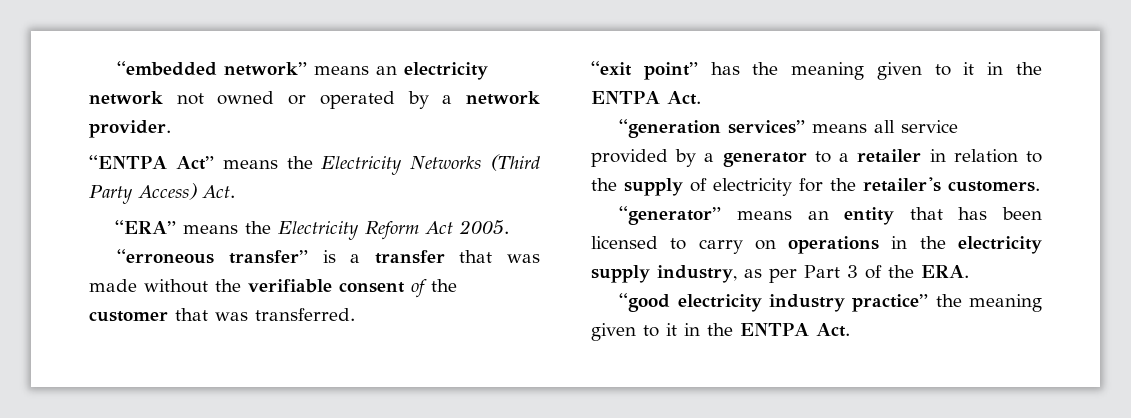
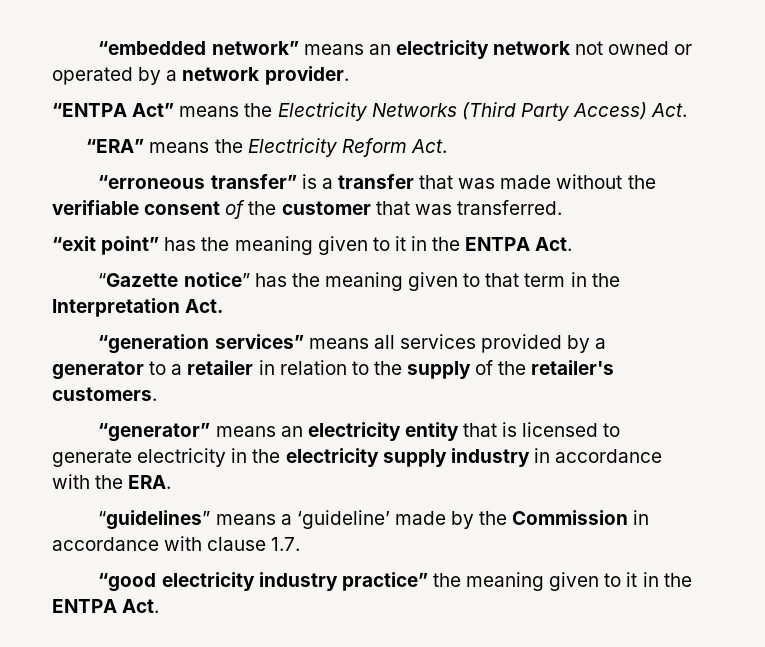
- “ERA” means the Electricity Reform Act 2005.
+ “ERA” means the Electricity Reform Act.
+ “Gazette notice” has the meaning given to that term in the Interpretation Act.
- “generation services” means all service provided by a generator to a retailer in relation to the supply of electricity for the retailer's customers.
+ “generation services” means all services provided by a generator to a retailer in relation to the supply of the retailer's customers.
- “generator” means an entity that has been licensed to carry on operations in the electricity supply industry, as per Part 3 of the ERA.
+ “generator” means an electricity entity that is licensed to generate electricity in the electricity supply industry in accordance with the ERA.
+ “guidelines” means a ‘guideline’ made by the Commission in accordance with clause 1.7.

